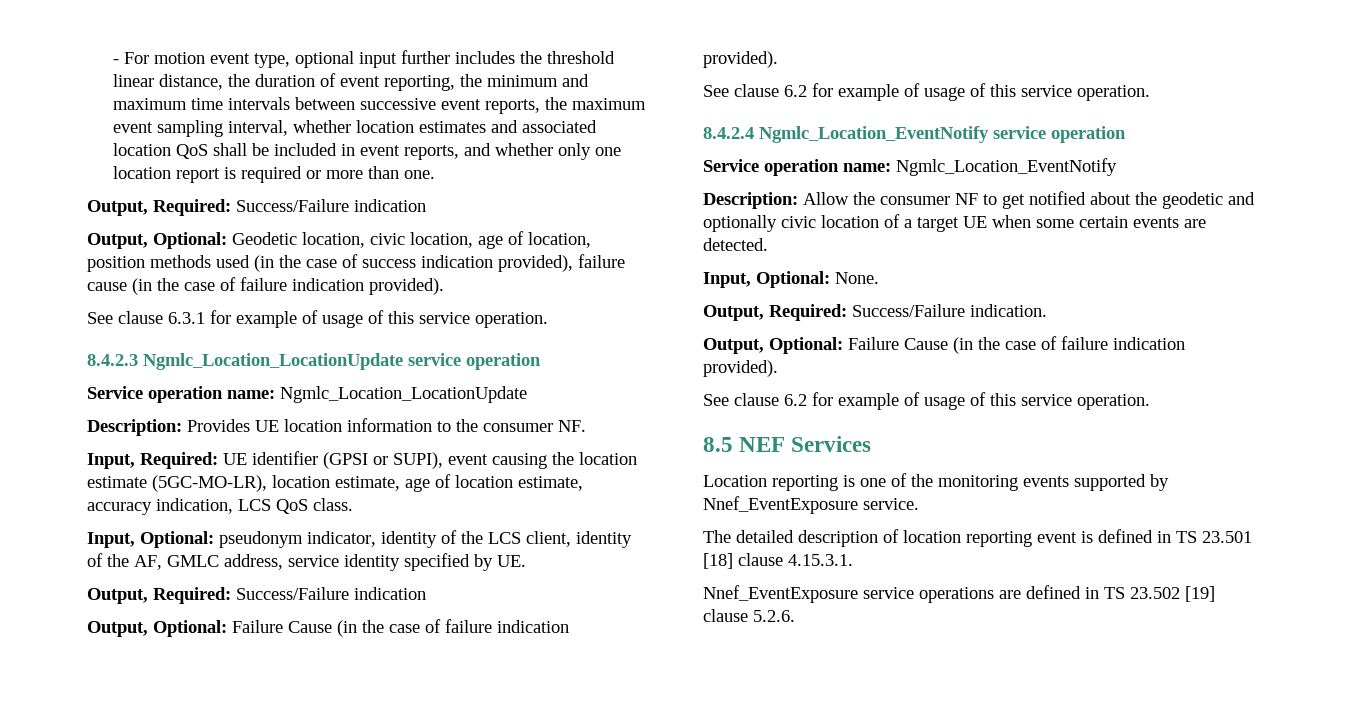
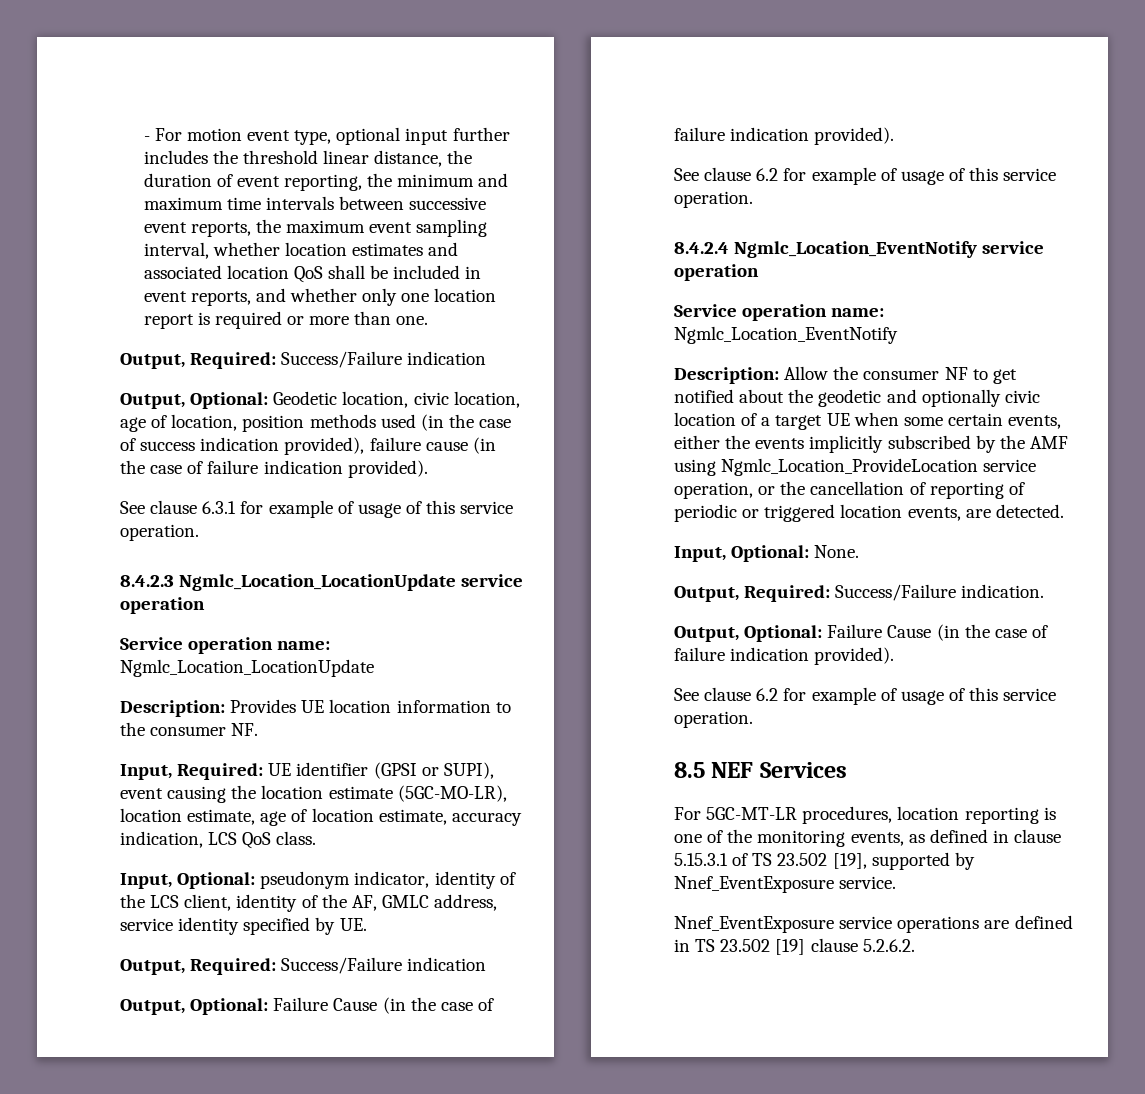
- Description: Allow the consumer NF to get notified about the geodetic and optionally civic location of a target UE when some certain events are detected.
+ Description: Allow the consumer NF to get notified about the geodetic and optionally civic location of a target UE when some certain events, either the events implicitly subscribed by the AMF using Ngmlc_Location_ProvideLocation service operation, or the cancellation of reporting of periodic or triggered location events, are detected.
- Location reporting is one of the monitoring events supported by Nnef_EventExposure service.
- The detailed description of location reporting event is defined in TS 23.501 [18] clause 4.15.3.1.
+ For 5GC-MT-LR procedures, location reporting is one of the monitoring events, as defined in clause 5.15.3.1 of TS 23.502 [19], supported by Nnef_EventExposure service.
- Nnef_EventExposure service operations are defined in TS 23.502 [19] clause 5.2.6.
+ Nnef_EventExposure service operations are defined in TS 23.502 [19] clause 5.2.6.2.

